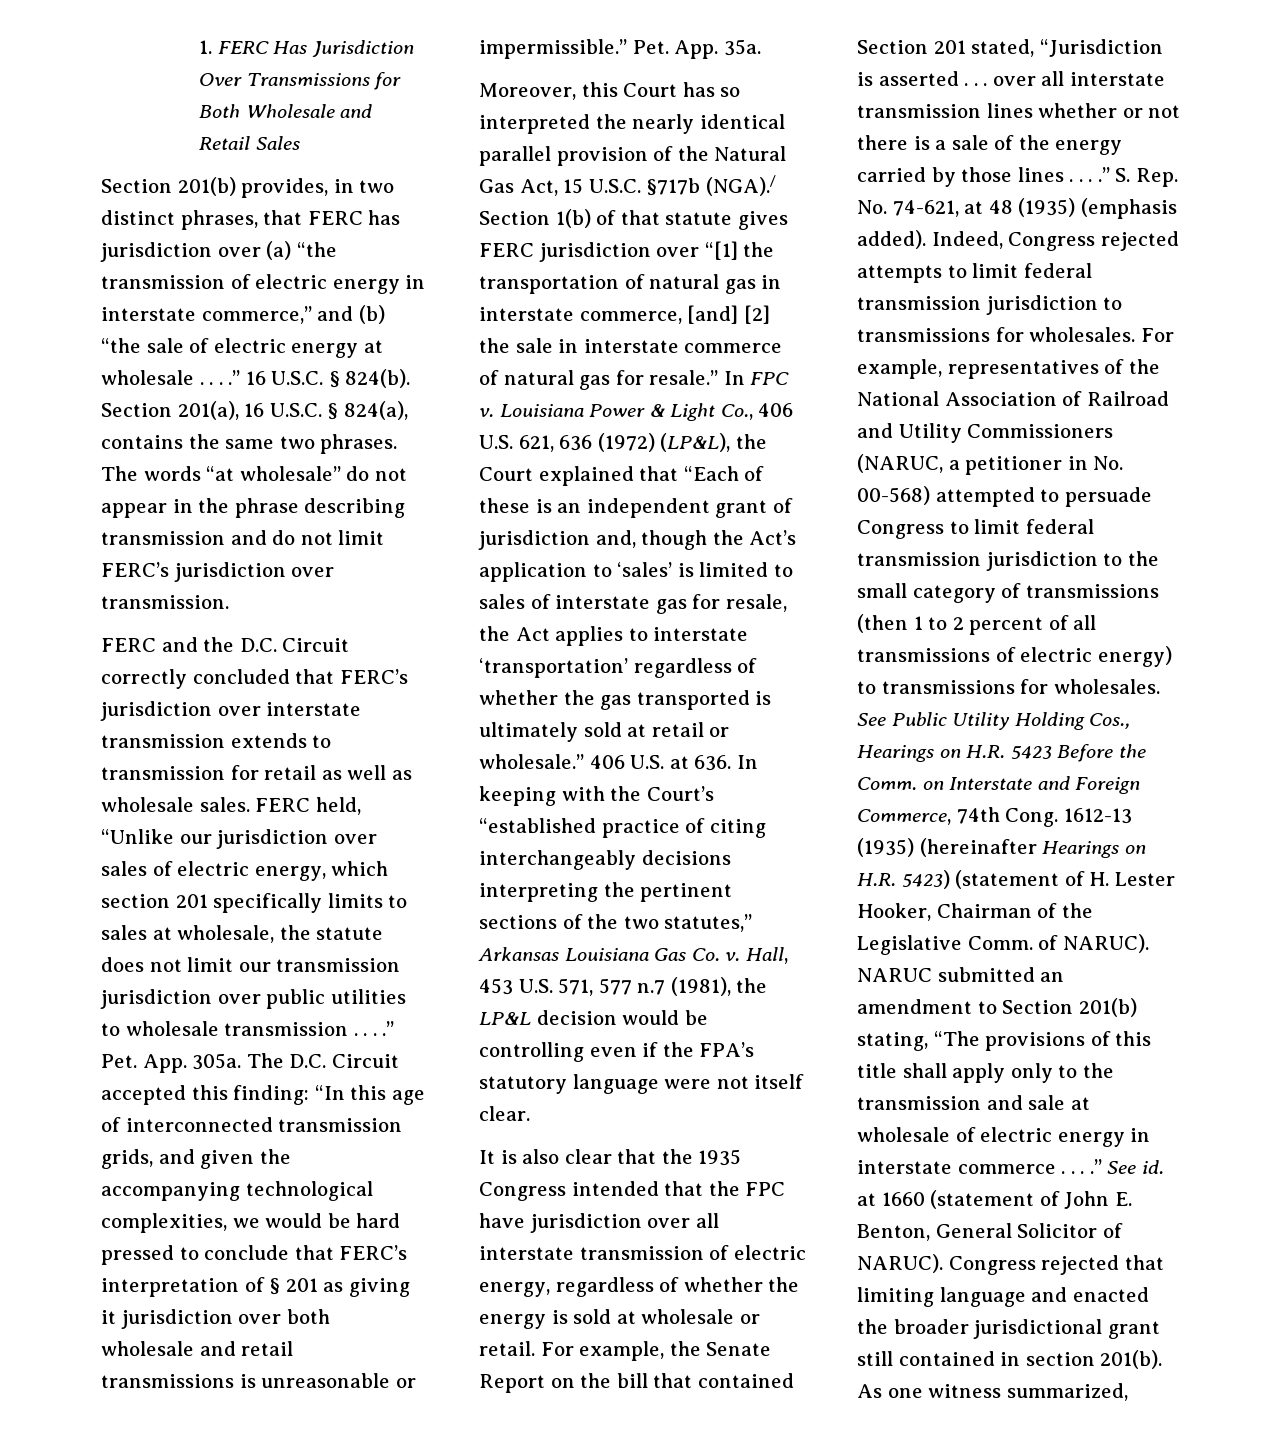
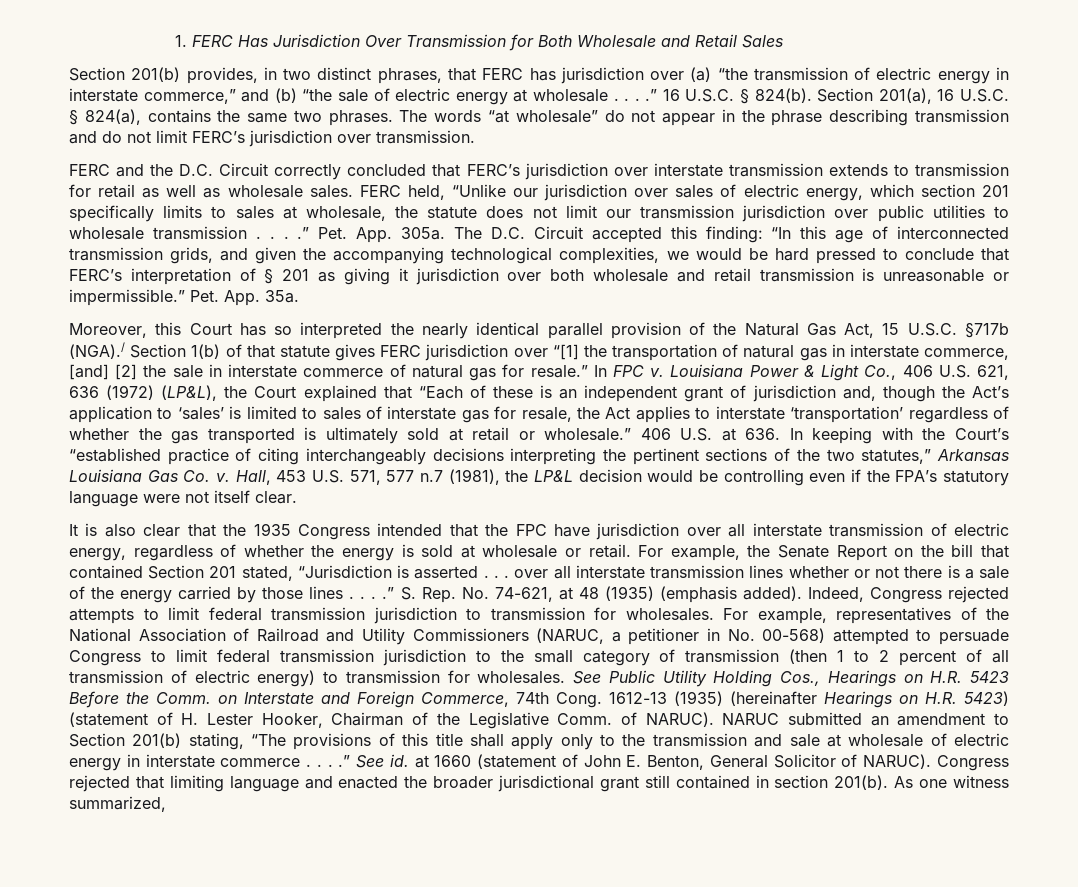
- 1. FERC Has Jurisdiction Over Transmissions for Both Wholesale and Retail Sales
+ 1. FERC Has Jurisdiction Over Transmission for Both Wholesale and Retail Sales
- The D.C. Circuit accepted this finding: “In this age of interconnected transmission grids, and given the accompanying technological complexities, we would be hard pressed to conclude that FERC’s interpretation of § 201 as giving it jurisdiction over both wholesale and retail transmissions is unreasonable or impermissible.”
+ The D.C. Circuit accepted this finding: “In this age of interconnected transmission grids, and given the accompanying technological complexities, we would be hard pressed to conclude that FERC’s interpretation of § 201 as giving it jurisdiction over both wholesale and retail transmission is unreasonable or impermissible.”
- Indeed, Congress rejected attempts to limit federal transmission jurisdiction to transmissions for wholesales.
+ Indeed, Congress rejected attempts to limit federal transmission jurisdiction to transmission for wholesales.
- For example, representatives of the National Association of Railroad and Utility Commissioners (NARUC, a petitioner in No. 00-568) attempted to persuade Congress to limit federal transmission jurisdiction to the small category of transmissions (then 1 to 2 percent of all transmissions of electric energy) to transmissions for wholesales.
+ For example, representatives of the National Association of Railroad and Utility Commissioners (NARUC, a petitioner in No. 00-568) attempted to persuade Congress to limit federal transmission jurisdiction to the small category of transmission (then 1 to 2 percent of all transmission of electric energy) to transmission for wholesales.

